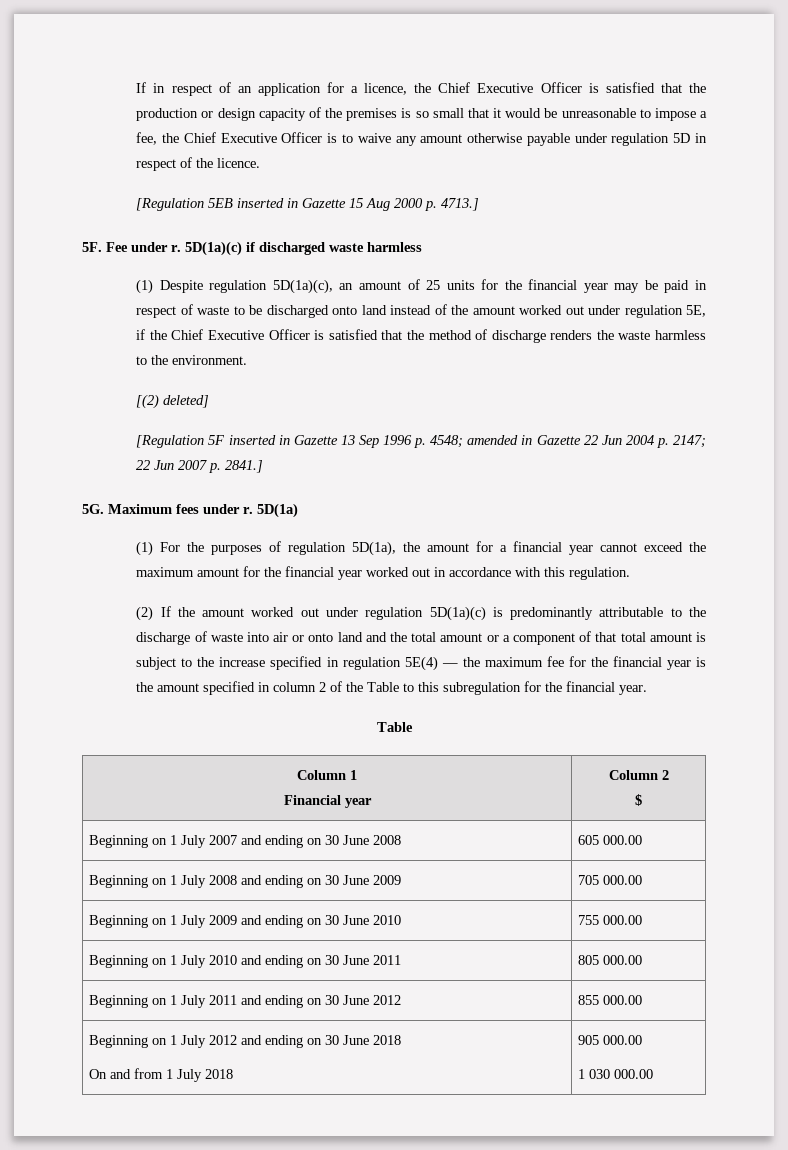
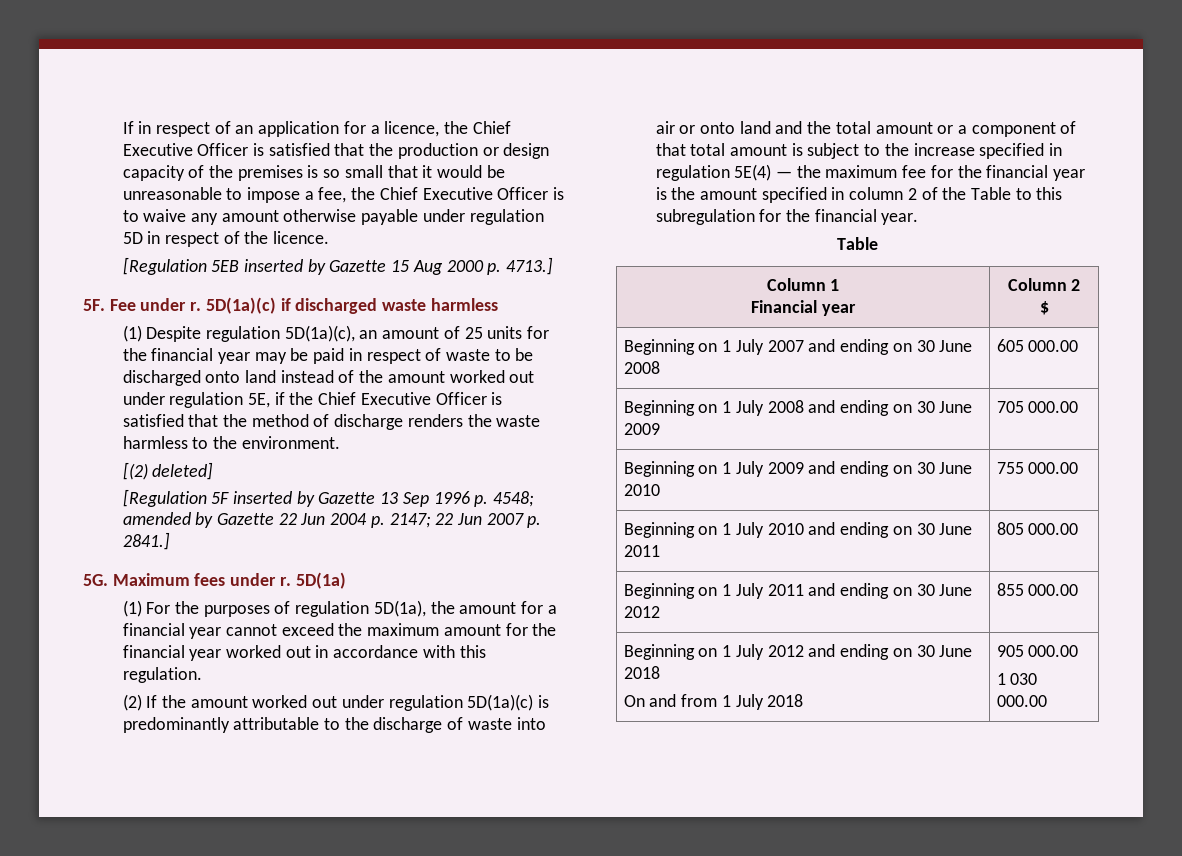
- [Regulation 5EB inserted in Gazette 15 Aug 2000 p. 4713.]
+ [Regulation 5EB inserted by Gazette 15 Aug 2000 p. 4713.]
- [Regulation 5F inserted in Gazette 13 Sep 1996 p. 4548; amended in Gazette 22 Jun 2004 p. 2147; 22 Jun 2007 p. 2841.]
+ [Regulation 5F inserted by Gazette 13 Sep 1996 p. 4548; amended by Gazette 22 Jun 2004 p. 2147; 22 Jun 2007 p. 2841.]

